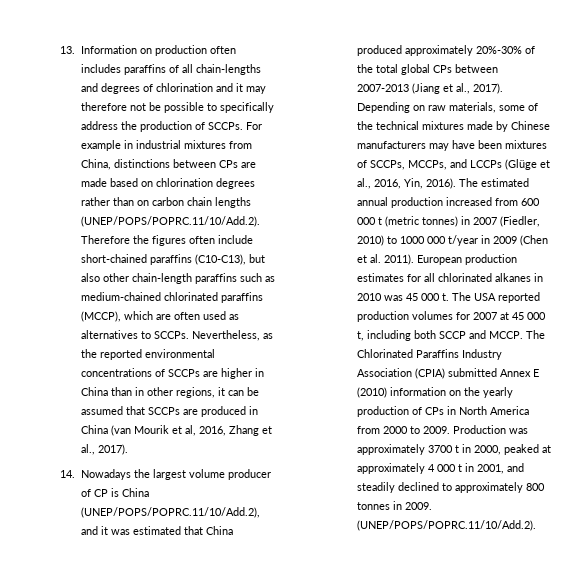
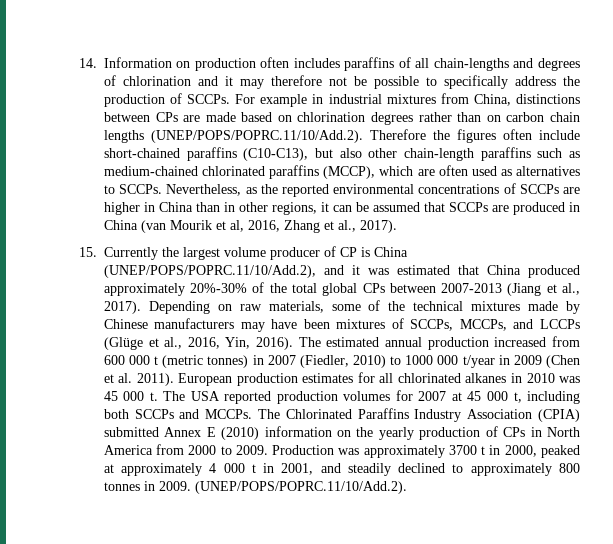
- 13. Information on production often includes paraffins of all chain-lengths and degrees of chlorination and it may therefore not be possible to specifically address the production of SCCPs.
+ 14. Information on production often includes paraffins of all chain-lengths and degrees of chlorination and it may therefore not be possible to specifically address the production of SCCPs.
- 14. Nowadays the largest volume producer of CP is China (UNEP/POPS/POPRC.11/10/Add.2), and it was estimated that China produced approximately 20%-30% of the total global CPs between 2007-2013 (Jiang et al., 2017).
+ 15. Currently the largest volume producer of CP is China (UNEP/POPS/POPRC.11/10/Add.2), and it was estimated that China produced approximately 20%-30% of the total global CPs between 2007-2013 (Jiang et al., 2017).
- The USA reported production volumes for 2007 at 45 000 t, including both SCCP and MCCP.
+ The USA reported production volumes for 2007 at 45 000 t, including both SCCPs and MCCPs.

